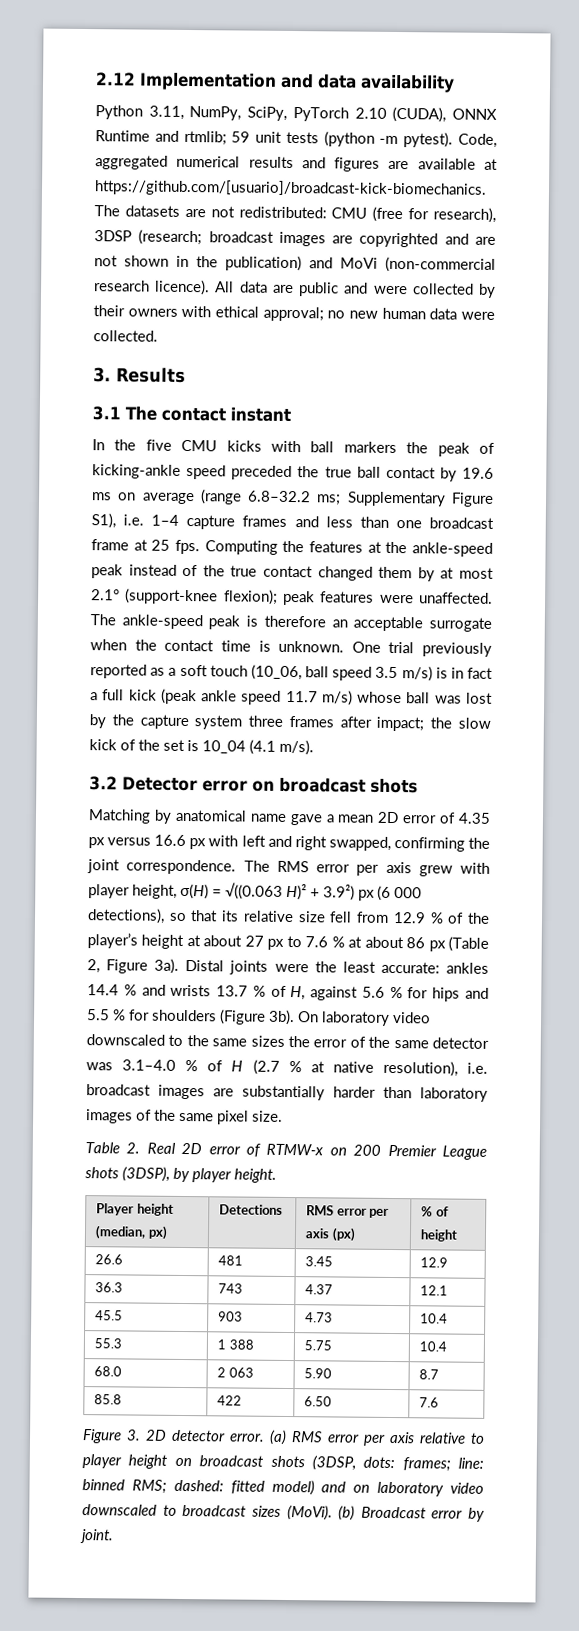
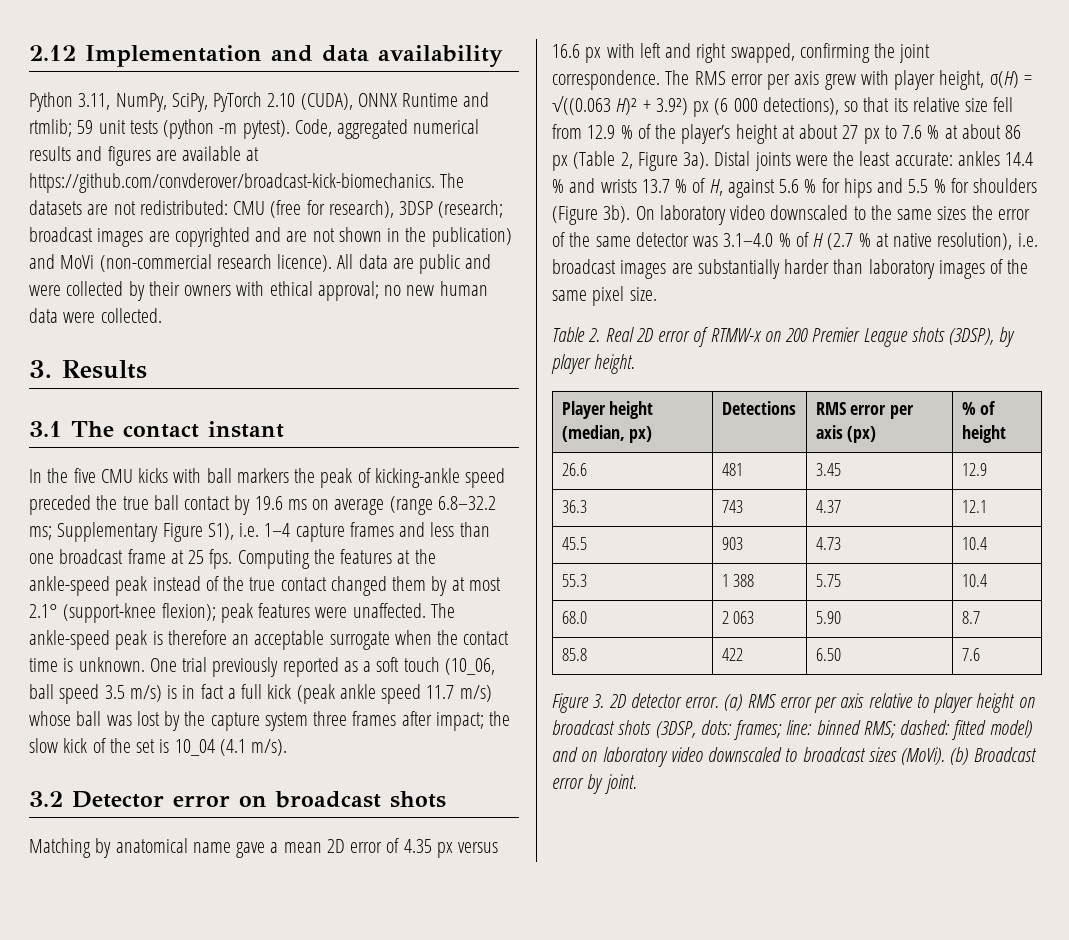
- Code, aggregated numerical results and figures are available at https://github.com/[usuario]/broadcast-kick-biomechanics. The datasets are not redistributed: CMU (free for research), 3DSP (research; broadcast images are copyrighted and are not shown in the publication) and MoVi (non-commercial research licence).
+ Code, aggregated numerical results and figures are available at https://github.com/convderover/broadcast-kick-biomechanics. The datasets are not redistributed: CMU (free for research), 3DSP (research; broadcast images are copyrighted and are not shown in the publication) and MoVi (non-commercial research licence).

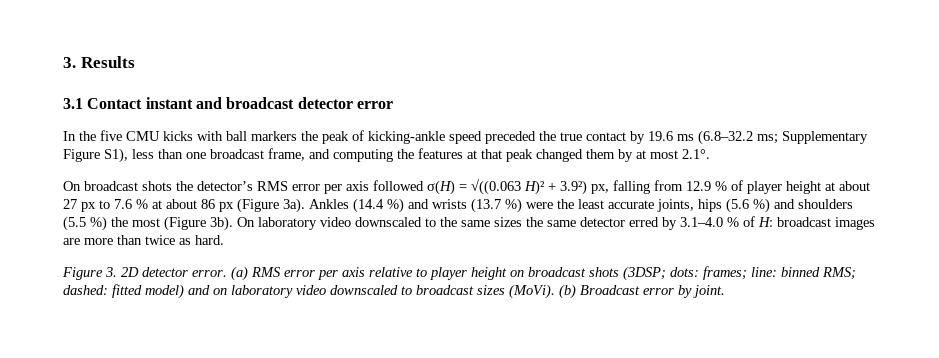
- 2.12 Implementation and data availability
- Python 3.11, NumPy, SciPy, PyTorch 2.10 (CUDA), ONNX Runtime and rtmlib; 59 unit tests (python -m pytest). Code, aggregated numerical results and figures are available at https://github.com/convderover/broadcast-kick-biomechanics. The datasets are not redistributed: CMU (free for research), 3DSP (research; broadcast images are copyrighted and are not shown in the publication) and MoVi (non-commercial research licence). All data are public and were collected by their owners with ethical approval; no new human data were collected.
- 3.1 The contact instant
+ 3.1 Contact instant and broadcast detector error
- In the five CMU kicks with ball markers the peak of kicking-ankle speed preceded the true ball contact by 19.6 ms on average (range 6.8–32.2 ms; Supplementary Figure S1), i.e. 1–4 capture frames and less than one broadcast frame at 25 fps. Computing the features at the ankle-speed peak instead of the true contact changed them by at most 2.1° (support-knee flexion); peak features were unaffected. The ankle-speed peak is therefore an acceptable surrogate when the contact time is unknown. One trial previously reported as a soft touch (10_06, ball speed 3.5 m/s) is in fact a full kick (peak ankle speed 11.7 m/s) whose ball was lost by the capture system three frames after impact; the slow kick of the set is 10_04 (4.1 m/s).
- 3.2 Detector error on broadcast shots
- Matching by anatomical name gave a mean 2D error of 4.35 px versus 16.6 px with left and right swapped, confirming the joint correspondence. The RMS error per axis grew with player height, σ(H) = √((0.063 H)² + 3.9²) px (6 000 detections), so that its relative size fell from 12.9 % of the player’s height at about 27 px to 7.6 % at about 86 px (Table 2, Figure 3a). Distal joints were the least accurate: ankles 14.4 % and wrists 13.7 % of H, against 5.6 % for hips and 5.5 % for shoulders (Figure 3b).
+ In the five CMU kicks with ball markers the peak of kicking-ankle speed preceded the true contact by 19.6 ms (6.8–32.2 ms; Supplementary Figure S1), less than one broadcast frame, and computing the features at that peak changed them by at most 2.1°.
+ On broadcast shots the detector’s RMS error per axis followed σ(H) = √((0.063 H)² + 3.9²) px, falling from 12.9 % of player height at about 27 px to 7.6 % at about 86 px (Figure 3a). Ankles (14.4 %) and wrists (13.7 %) were the least accurate joints, hips (5.6 %) and shoulders (5.5 %) the most (Figure 3b).
- On laboratory video downscaled to the same sizes the error of the same detector was 3.1–4.0 % of H (2.7 % at native resolution), i.e. broadcast images are substantially harder than laboratory images of the same pixel size.
- Table 2. Real 2D error of RTMW-x on 200 Premier League shots (3DSP), by player height.
- Player height (median, px) | Detections | RMS error per axis (px) | % of height
- 26.6 | 481 | 3.45 | 12.9
- 36.3 | 743 | 4.37 | 12.1
- 45.5 | 903 | 4.73 | 10.4
- 55.3 | 1 388 | 5.75 | 10.4
- 68.0 | 2 063 | 5.90 | 8.7
- 85.8 | 422 | 6.50 | 7.6
+ On laboratory video downscaled to the same sizes the same detector erred by 3.1–4.0 % of H: broadcast images are more than twice as hard.
- (a) RMS error per axis relative to player height on broadcast shots (3DSP, dots: frames; line: binned RMS; dashed: fitted model) and on laboratory video downscaled to broadcast sizes (MoVi).
+ (a) RMS error per axis relative to player height on broadcast shots (3DSP; dots: frames; line: binned RMS; dashed: fitted model) and on laboratory video downscaled to broadcast sizes (MoVi).

